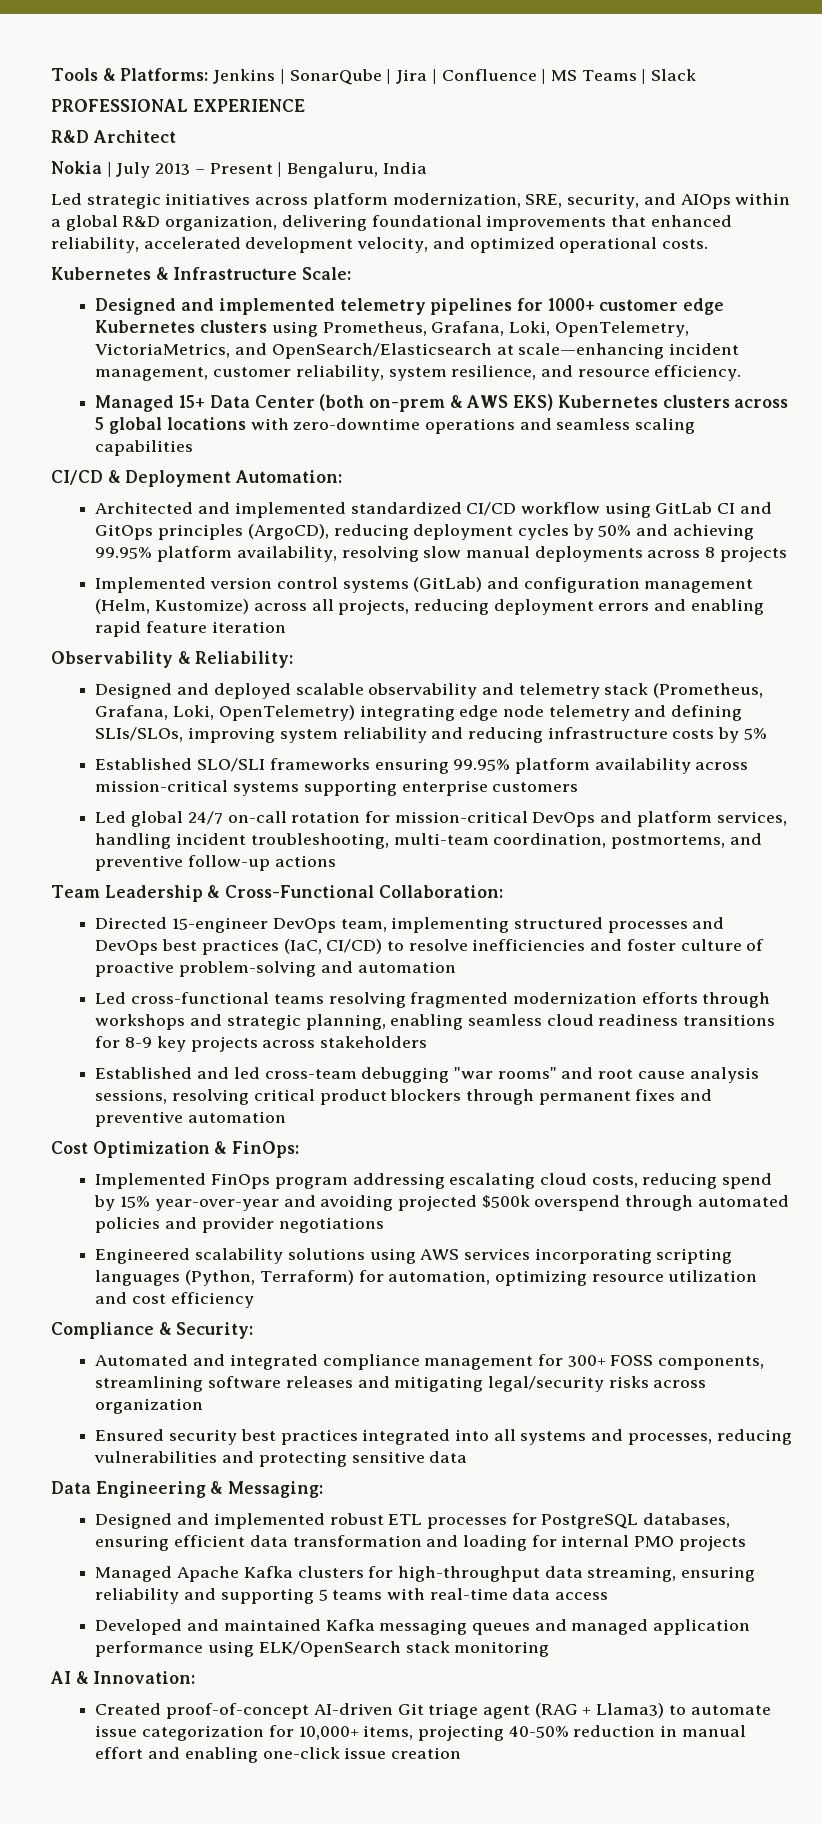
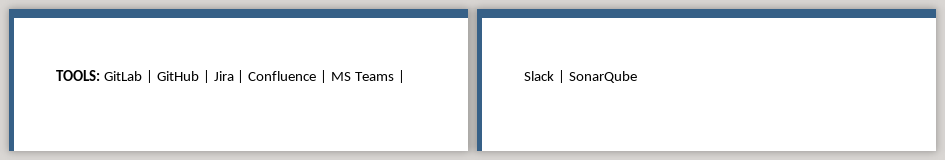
- Tools & Platforms: Jenkins | SonarQube | Jira | Confluence | MS Teams | Slack
- PROFESSIONAL EXPERIENCE
- R&D Architect
- Nokia | July 2013 – Present | Bengaluru, India
- Led strategic initiatives across platform modernization, SRE, security, and AIOps within a global R&D organization, delivering foundational improvements that enhanced reliability, accelerated development velocity, and optimized operational costs.
- Kubernetes & Infrastructure Scale:
- Designed and implemented telemetry pipelines for 1000+ customer edge Kubernetes clusters using Prometheus, Grafana, Loki, OpenTelemetry, VictoriaMetrics, and OpenSearch/Elasticsearch at scale—enhancing incident management, customer reliability, system resilience, and resource efficiency.
- Managed 15+ Data Center (both on-prem & AWS EKS) Kubernetes clusters across 5 global locations with zero-downtime operations and seamless scaling capabilities
- CI/CD & Deployment Automation:
- Architected and implemented standardized CI/CD workflow using GitLab CI and GitOps principles (ArgoCD), reducing deployment cycles by 50% and achieving 99.95% platform availability, resolving slow manual deployments across 8 projects
- Implemented version control systems (GitLab) and configuration management (Helm, Kustomize) across all projects, reducing deployment errors and enabling rapid feature iteration
- Observability & Reliability:
- Designed and deployed scalable observability and telemetry stack (Prometheus, Grafana, Loki, OpenTelemetry) integrating edge node telemetry and defining SLIs/SLOs, improving system reliability and reducing infrastructure costs by 5%
- Established SLO/SLI frameworks ensuring 99.95% platform availability across mission-critical systems supporting enterprise customers
- Led global 24/7 on-call rotation for mission-critical DevOps and platform services, handling incident troubleshooting, multi-team coordination, postmortems, and preventive follow-up actions
- Team Leadership & Cross-Functional Collaboration:
- Directed 15-engineer DevOps team, implementing structured processes and DevOps best practices (IaC, CI/CD) to resolve inefficiencies and foster culture of proactive problem-solving and automation
- Led cross-functional teams resolving fragmented modernization efforts through workshops and strategic planning, enabling seamless cloud readiness transitions for 8-9 key projects across stakeholders
- Established and led cross-team debugging "war rooms" and root cause analysis sessions, resolving critical product blockers through permanent fixes and preventive automation
- Cost Optimization & FinOps:
- Implemented FinOps program addressing escalating cloud costs, reducing spend by 15% year-over-year and avoiding projected $500k overspend through automated policies and provider negotiations
- Engineered scalability solutions using AWS services incorporating scripting languages (Python, Terraform) for automation, optimizing resource utilization and cost efficiency
- Compliance & Security:
- Automated and integrated compliance management for 300+ FOSS components, streamlining software releases and mitigating legal/security risks across organization
- Ensured security best practices integrated into all systems and processes, reducing vulnerabilities and protecting sensitive data
- Data Engineering & Messaging:
- Designed and implemented robust ETL processes for PostgreSQL databases, ensuring efficient data transformation and loading for internal PMO projects
- Managed Apache Kafka clusters for high-throughput data streaming, ensuring reliability and supporting 5 teams with real-time data access
- Developed and maintained Kafka messaging queues and managed application performance using ELK/OpenSearch stack monitoring
- AI & Innovation:
- Created proof-of-concept AI-driven Git triage agent (RAG + Llama3) to automate issue categorization for 10,000+ items, projecting 40-50% reduction in manual effort and enabling one-click issue creation
+ TOOLS: GitLab | GitHub | Jira | Confluence | MS Teams | Slack | SonarQube

